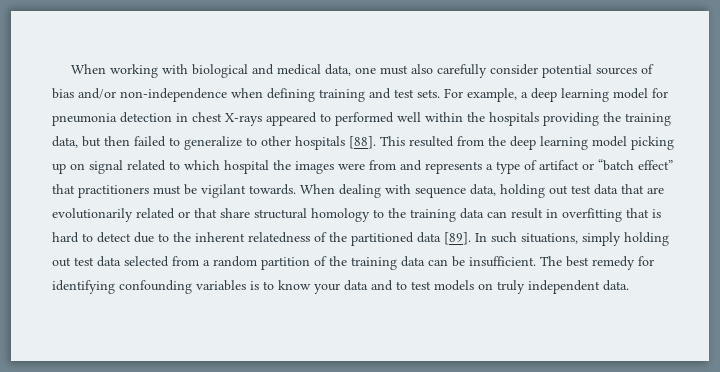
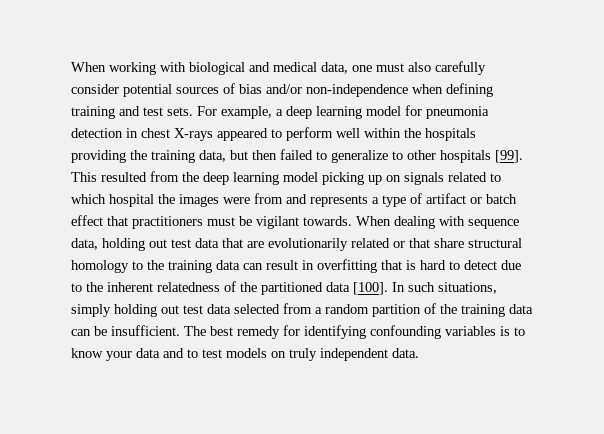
- For example, a deep learning model for pneumonia detection in chest X-rays appeared to performed well within the hospitals providing the training data, but then failed to generalize to other hospitals [88].
+ For example, a deep learning model for pneumonia detection in chest X-rays appeared to perform well within the hospitals providing the training data, but then failed to generalize to other hospitals [99].
- This resulted from the deep learning model picking up on signal related to which hospital the images were from and represents a type of artifact or “batch effect” that practitioners must be vigilant towards.
+ This resulted from the deep learning model picking up on signals related to which hospital the images were from and represents a type of artifact or batch effect that practitioners must be vigilant towards.
- When dealing with sequence data, holding out test data that are evolutionarily related or that share structural homology to the training data can result in overfitting that is hard to detect due to the inherent relatedness of the partitioned data [89].
+ When dealing with sequence data, holding out test data that are evolutionarily related or that share structural homology to the training data can result in overfitting that is hard to detect due to the inherent relatedness of the partitioned data [100].

